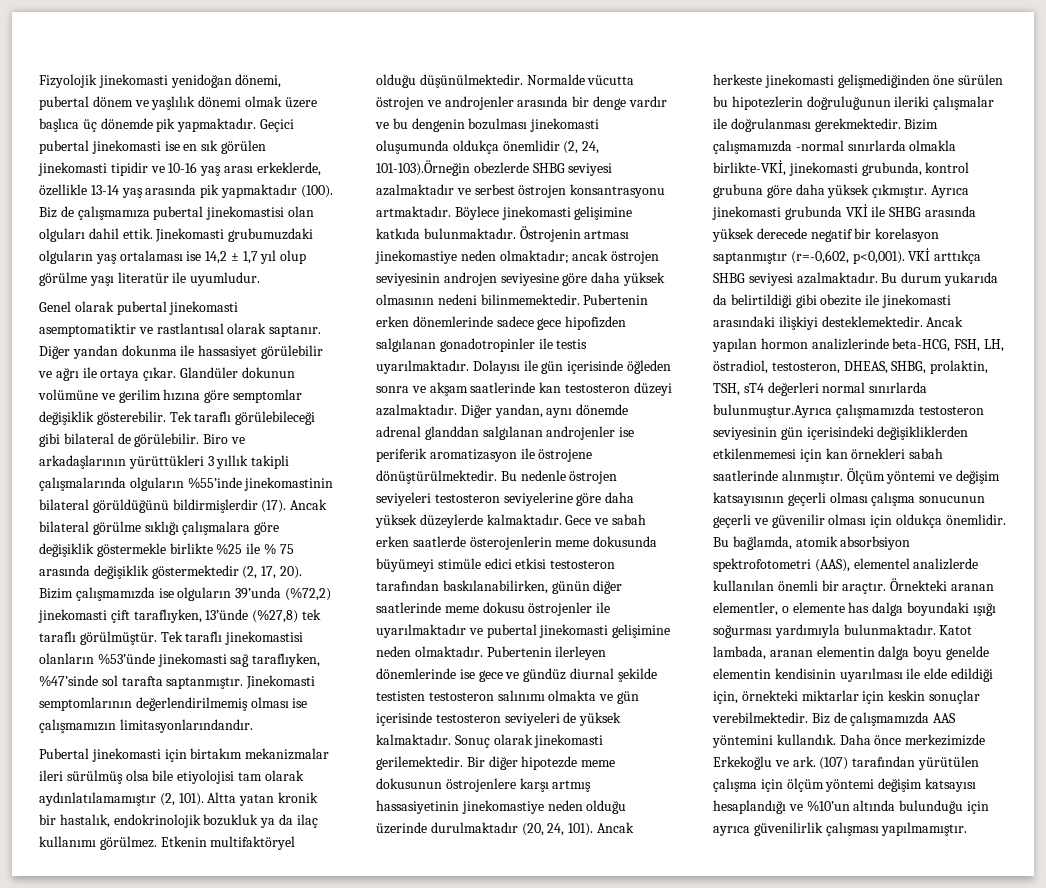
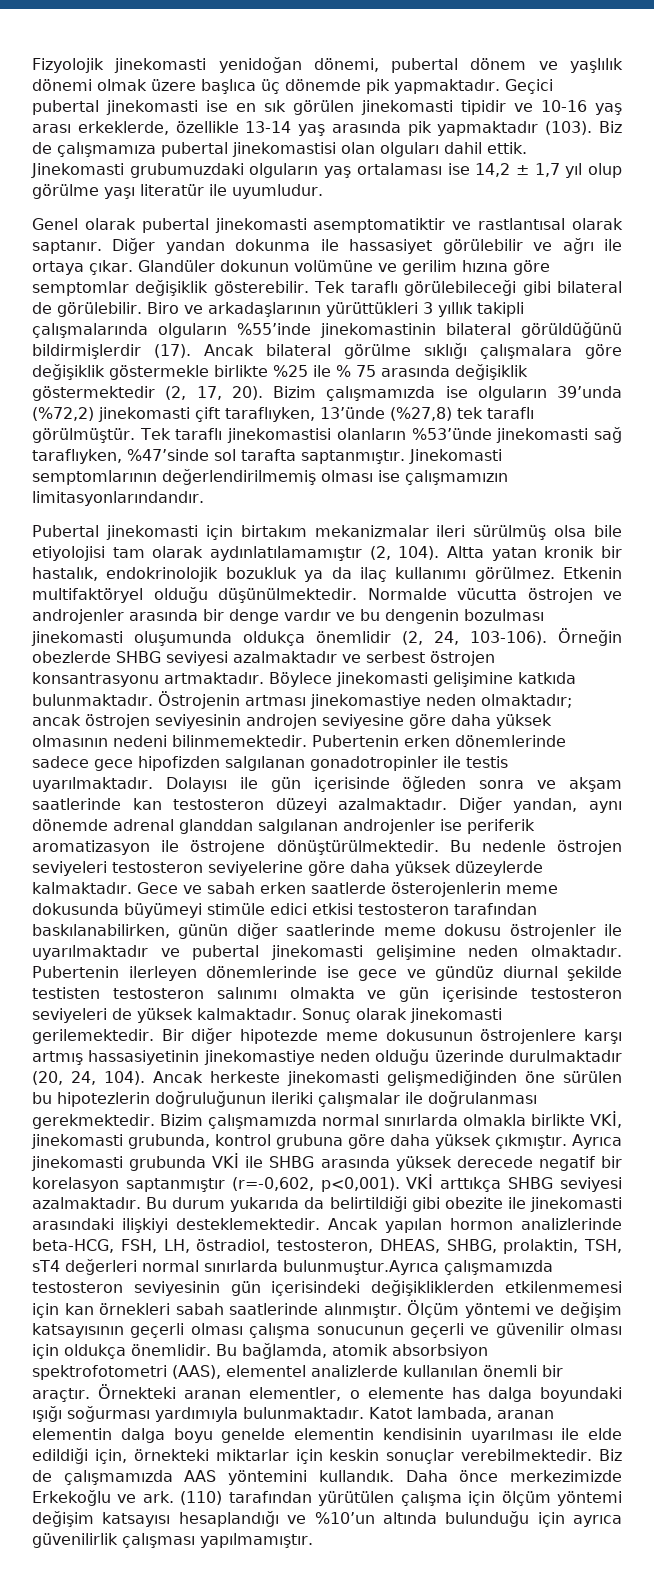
- Geçici pubertal jinekomasti ise en sık görülen jinekomasti tipidir ve 10-16 yaş arası erkeklerde, özellikle 13-14 yaş arasında pik yapmaktadır (100).
+ Geçici pubertal jinekomasti ise en sık görülen jinekomasti tipidir ve 10-16 yaş arası erkeklerde, özellikle 13-14 yaş arasında pik yapmaktadır (103).
- Pubertal jinekomasti için birtakım mekanizmalar ileri sürülmüş olsa bile etiyolojisi tam olarak aydınlatılamamıştır (2, 101).
+ Pubertal jinekomasti için birtakım mekanizmalar ileri sürülmüş olsa bile etiyolojisi tam olarak aydınlatılamamıştır (2, 104).
- Normalde vücutta östrojen ve androjenler arasında bir denge vardır ve bu dengenin bozulması jinekomasti oluşumunda oldukça önemlidir (2, 24, 101-103).Örneğin obezlerde SHBG seviyesi azalmaktadır ve serbest östrojen konsantrasyonu artmaktadır.
+ Normalde vücutta östrojen ve androjenler arasında bir denge vardır ve bu dengenin bozulması jinekomasti oluşumunda oldukça önemlidir (2, 24, 103-106). Örneğin obezlerde SHBG seviyesi azalmaktadır ve serbest östrojen konsantrasyonu artmaktadır.
- Bir diğer hipotezde meme dokusunun östrojenlere karşı artmış hassasiyetinin jinekomastiye neden olduğu üzerinde durulmaktadır (20, 24, 101).
+ Bir diğer hipotezde meme dokusunun östrojenlere karşı artmış hassasiyetinin jinekomastiye neden olduğu üzerinde durulmaktadır (20, 24, 104).
- Bizim çalışmamızda -normal sınırlarda olmakla birlikte-VKİ, jinekomasti grubunda, kontrol grubuna göre daha yüksek çıkmıştır.
+ Bizim çalışmamızda normal sınırlarda olmakla birlikte VKİ, jinekomasti grubunda, kontrol grubuna göre daha yüksek çıkmıştır.
- (107) tarafından yürütülen çalışma için ölçüm yöntemi değişim katsayısı hesaplandığı ve %10’un altında bulunduğu için ayrıca güvenilirlik çalışması yapılmamıştır.
+ (110) tarafından yürütülen çalışma için ölçüm yöntemi değişim katsayısı hesaplandığı ve %10’un altında bulunduğu için ayrıca güvenilirlik çalışması yapılmamıştır.

